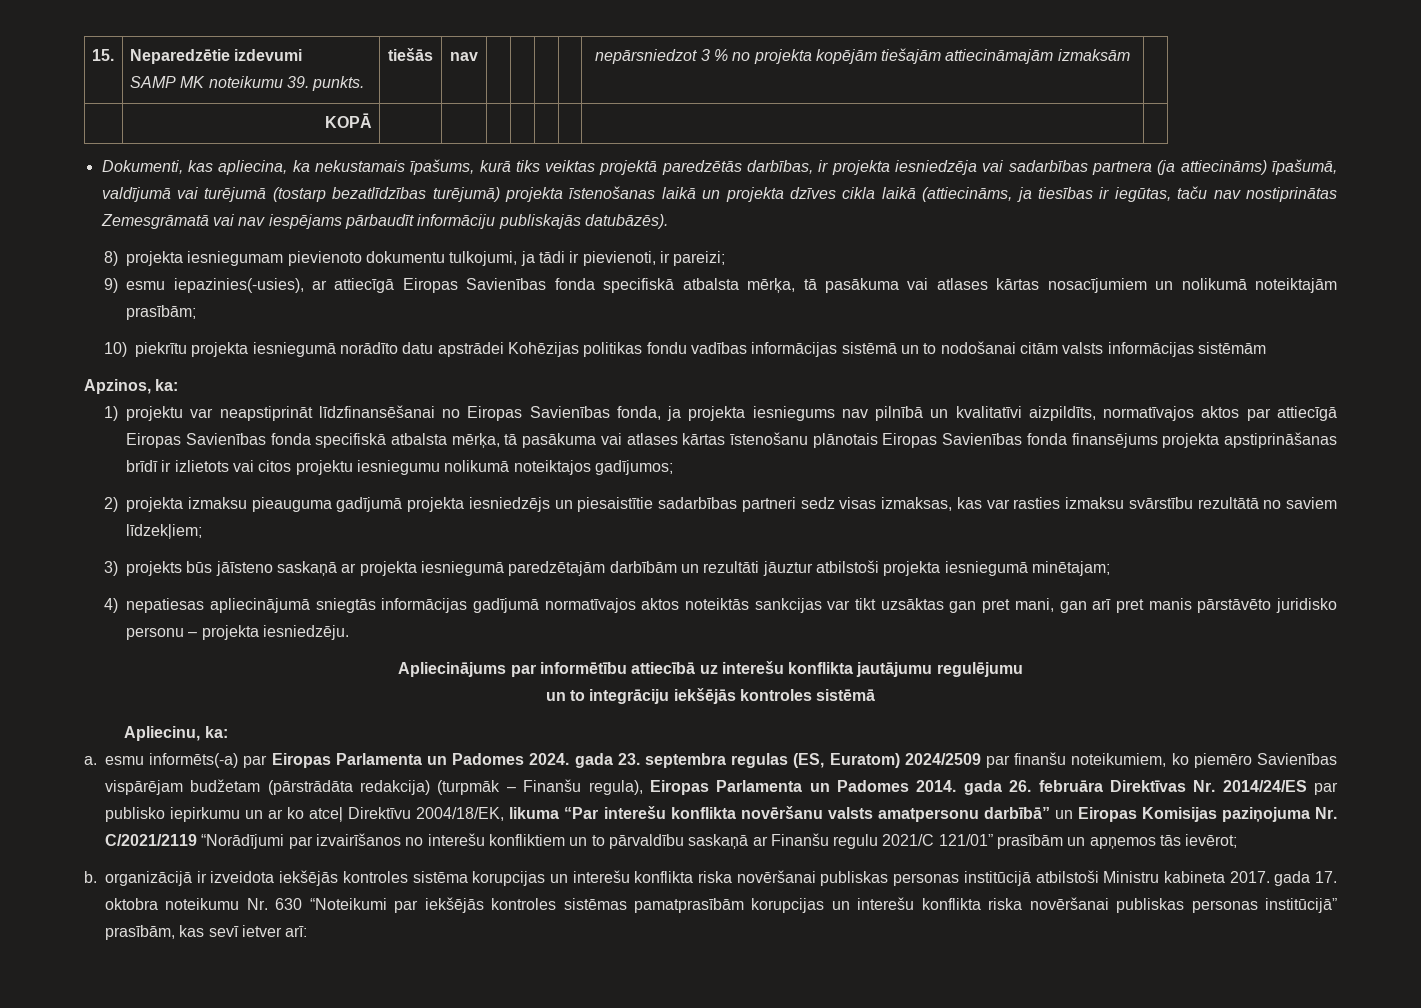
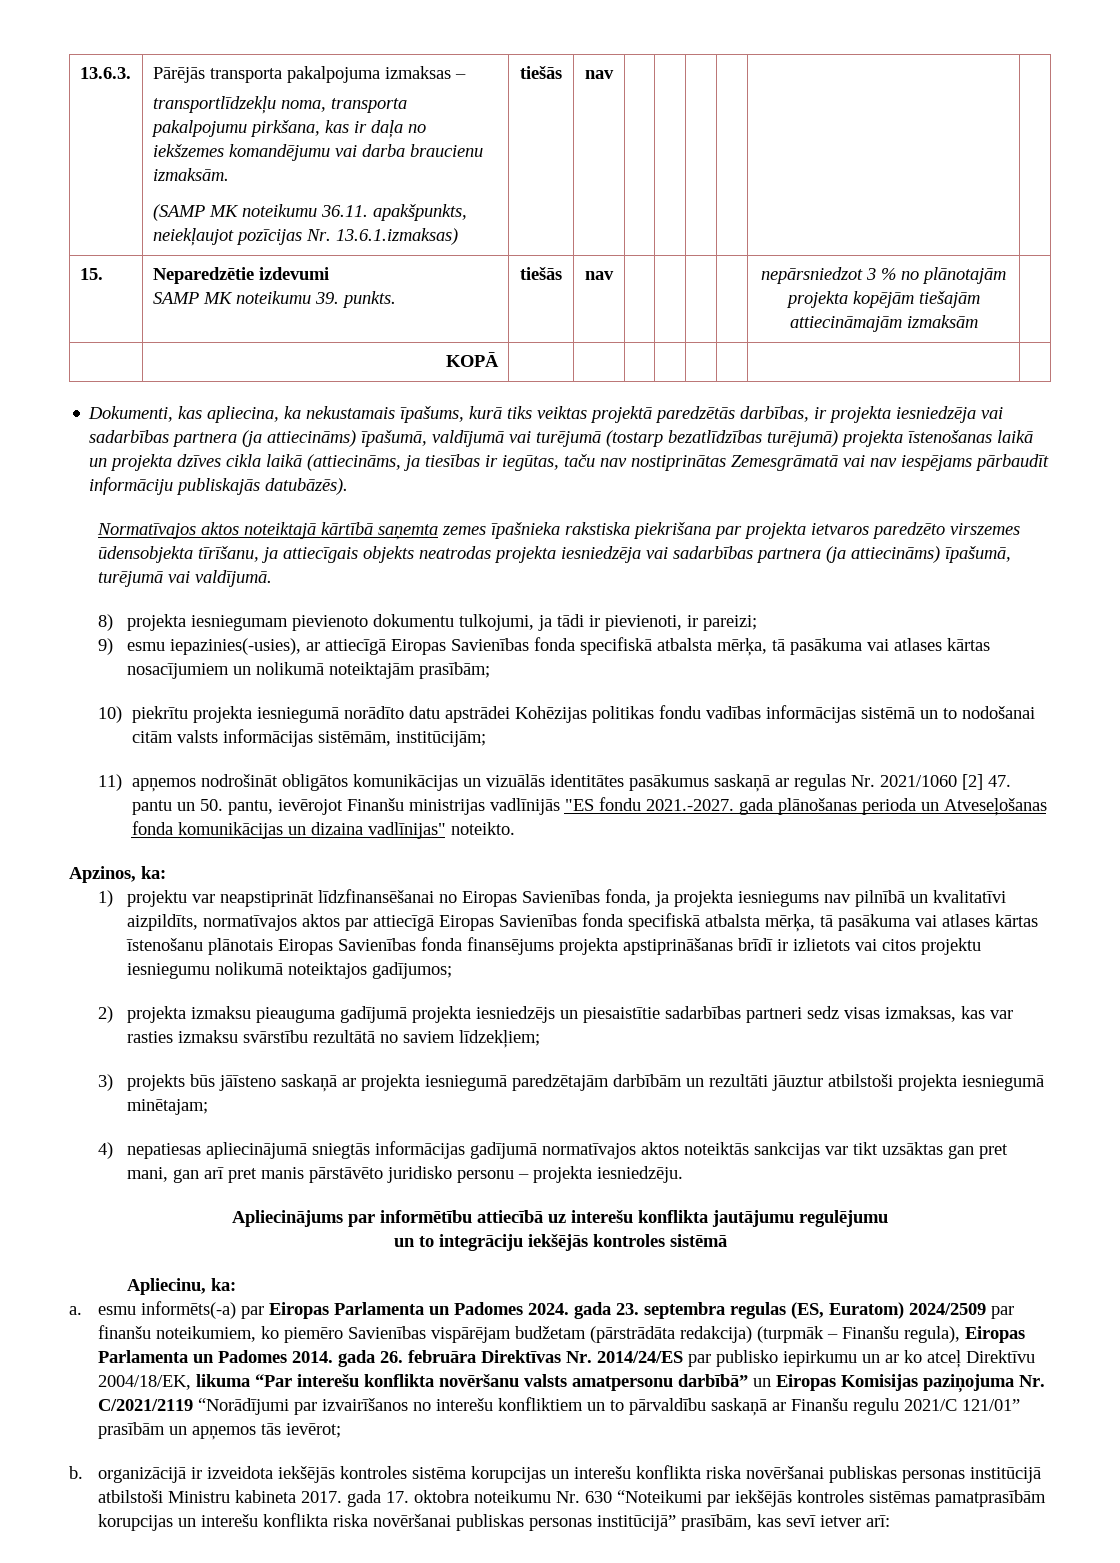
+ 13.6.3. | Pārējās transporta pakalpojuma izmaksas –
+ transportlīdzekļu noma, transporta pakalpojumu pirkšana, kas ir daļa no iekšzemes komandējumu vai darba braucienu izmaksām.
+ (SAMP MK noteikumu 36.11. apakšpunkts, neiekļaujot pozīcijas Nr. 13.6.1.izmaksas) | tiešās | nav | | | | | |
  15. | Neparedzētie izdevumi
- SAMP MK noteikumu 39. punkts. | tiešās | nav | | | | | nepārsniedzot 3 % no projekta kopējām tiešajām attiecināmajām izmaksām |
+ SAMP MK noteikumu 39. punkts. | tiešās | nav | | | | | nepārsniedzot 3 % no plānotajām projekta kopējām tiešajām attiecināmajām izmaksām |
+ Normatīvajos aktos noteiktajā kārtībā saņemta zemes īpašnieka rakstiska piekrišana par projekta ietvaros paredzēto virszemes ūdensobjekta tīrīšanu, ja attiecīgais objekts neatrodas projekta iesniedzēja vai sadarbības partnera (ja attiecināms) īpašumā, turējumā vai valdījumā.
- 10) piekrītu projekta iesniegumā norādīto datu apstrādei Kohēzijas politikas fondu vadības informācijas sistēmā un to nodošanai citām valsts informācijas sistēmām
+ 10) piekrītu projekta iesniegumā norādīto datu apstrādei Kohēzijas politikas fondu vadības informācijas sistēmā un to nodošanai citām valsts informācijas sistēmām, institūcijām;
+ 11) apņemos nodrošināt obligātos komunikācijas un vizuālās identitātes pasākumus saskaņā ar regulas Nr. 2021/1060 [2] 47. pantu un 50. pantu, ievērojot Finanšu ministrijas vadlīnijās "ES fondu 2021.-2027. gada plānošanas perioda un Atveseļošanas fonda komunikācijas un dizaina vadlīnijas" noteikto.

